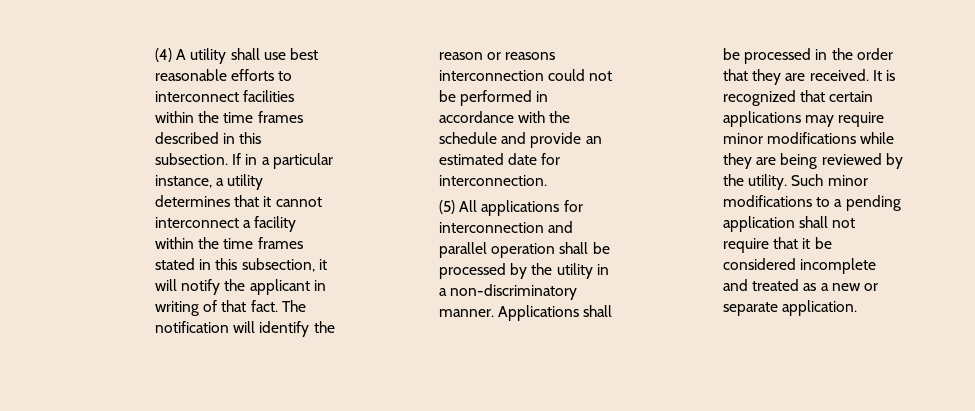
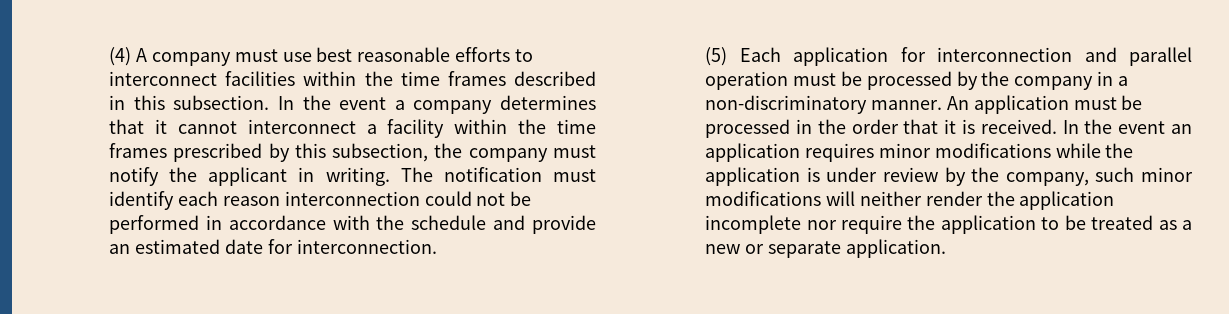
- (4) A utility shall use best reasonable efforts to interconnect facilities within the time frames described in this subsection.
+ (4) A company must use best reasonable efforts to interconnect facilities within the time frames described in this subsection.
- If in a particular instance, a utility determines that it cannot interconnect a facility within the time frames stated in this subsection, it will notify the applicant in writing of that fact. The notification will identify the reason or reasons interconnection could not be performed in accordance with the schedule and provide an estimated date for interconnection.
+ In the event a company determines that it cannot interconnect a facility within the time frames prescribed by this subsection, the company must notify the applicant in writing. The notification must identify each reason interconnection could not be performed in accordance with the schedule and provide an estimated date for interconnection.
- (5) All applications for interconnection and parallel operation shall be processed by the utility in a non-discriminatory manner.
+ (5) Each application for interconnection and parallel operation must be processed by the company in a non-discriminatory manner.
- Applications shall be processed in the order that they are received. It is recognized that certain applications may require minor modifications while they are being reviewed by the utility. Such minor modifications to a pending application shall not require that it be considered incomplete and treated as a new or separate application.
+ An application must be processed in the order that it is received. In the event an application requires minor modifications while the application is under review by the company, such minor modifications will neither render the application incomplete nor require the application to be treated as a new or separate application.

